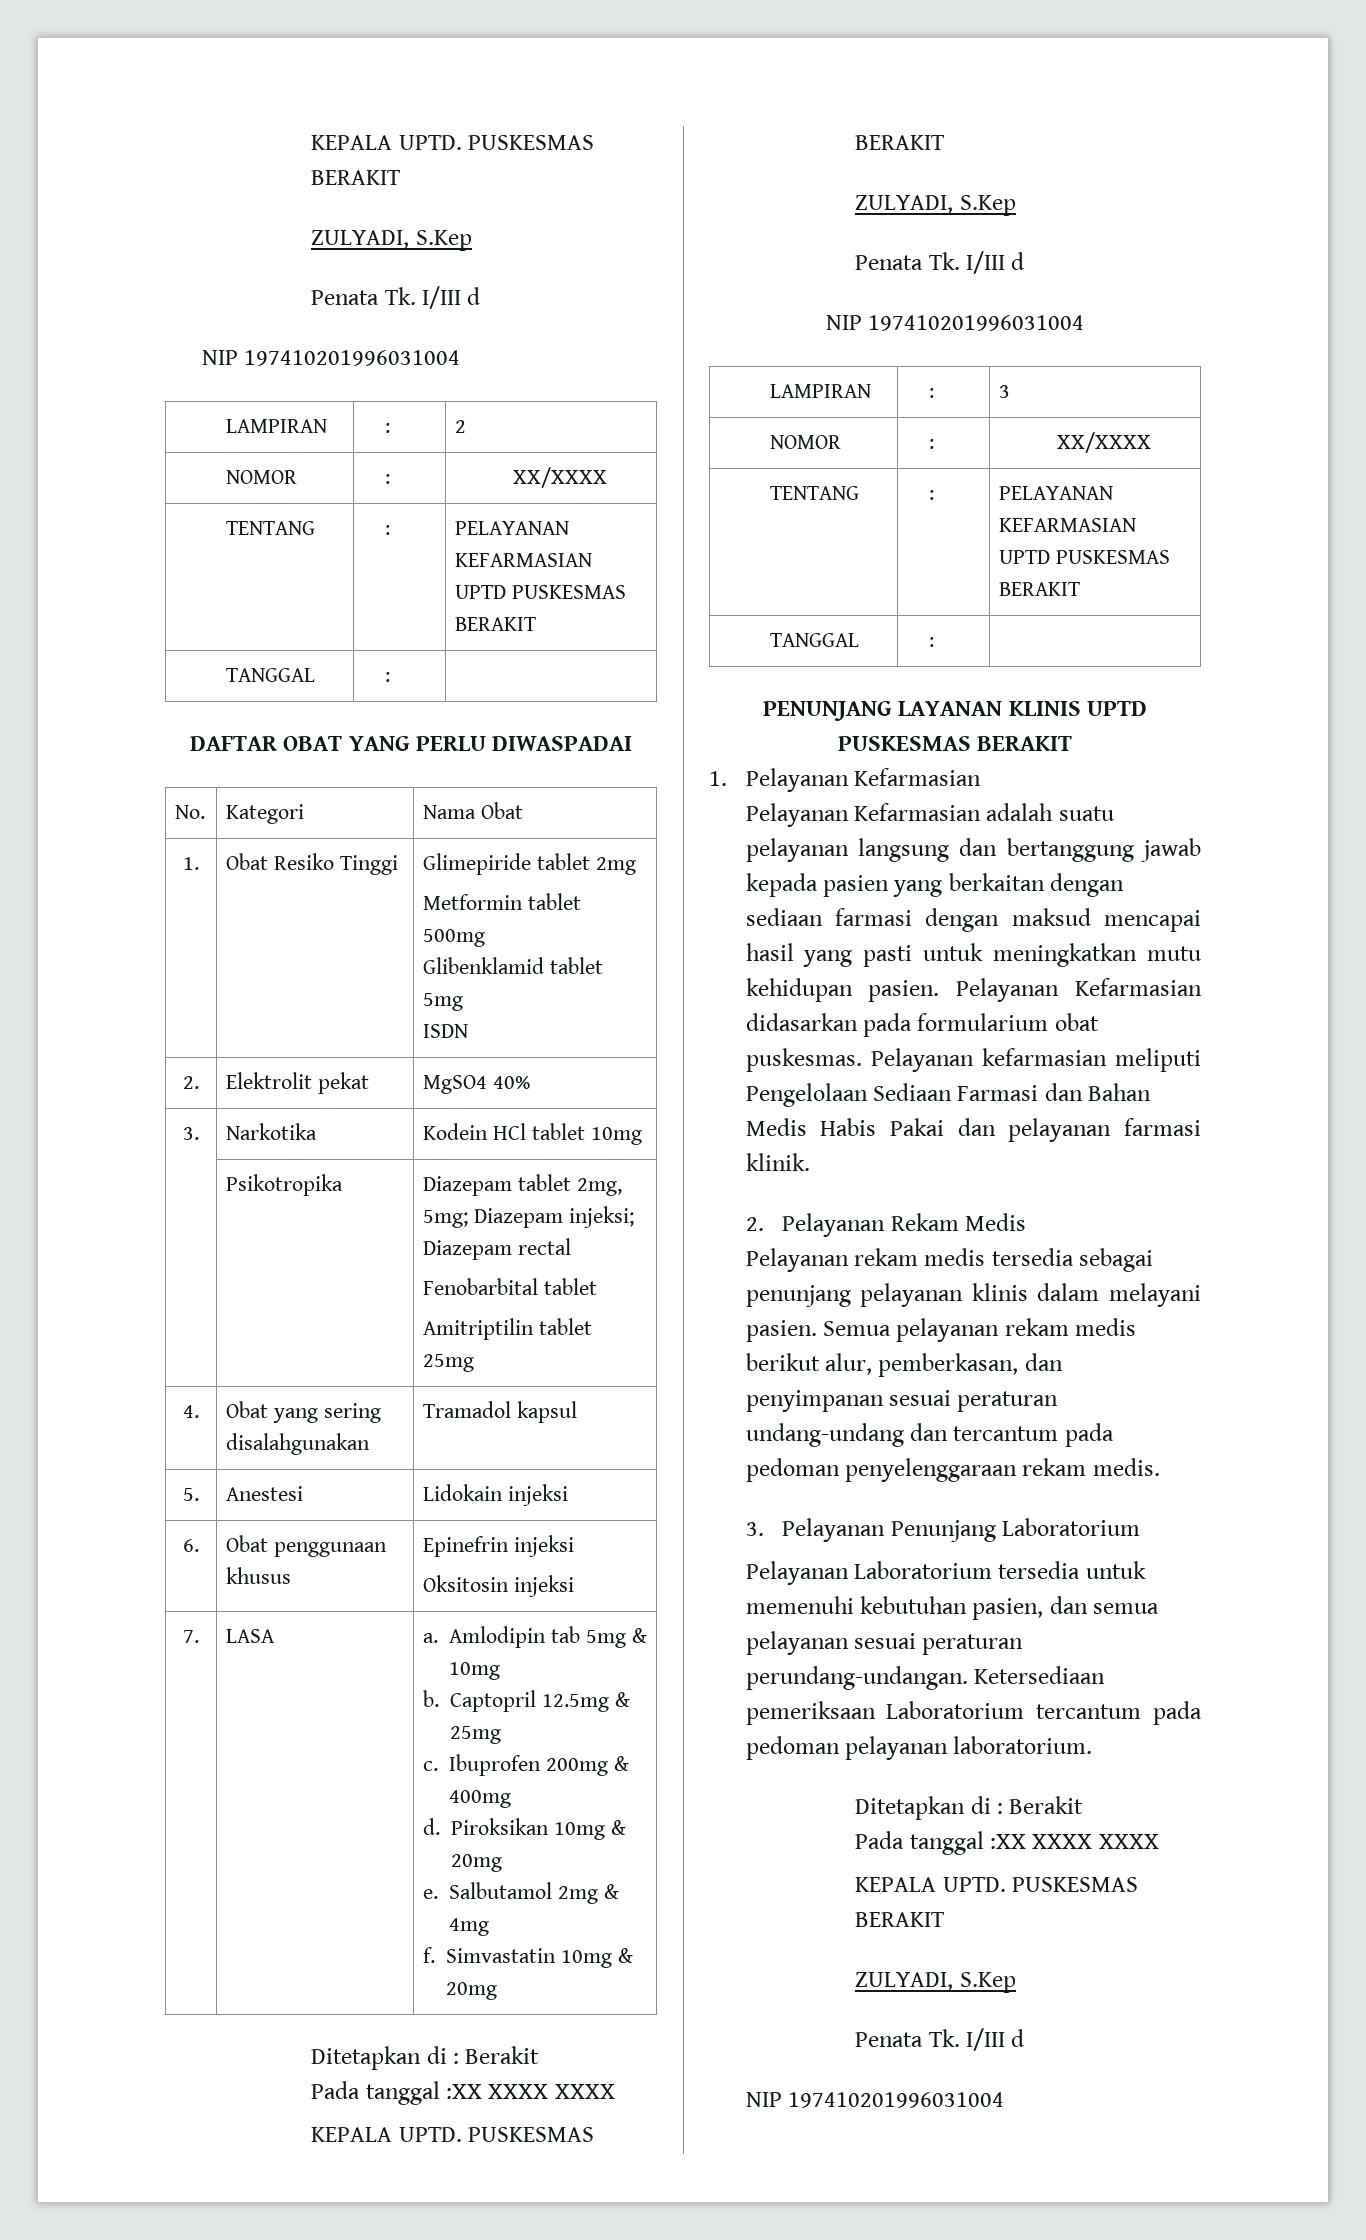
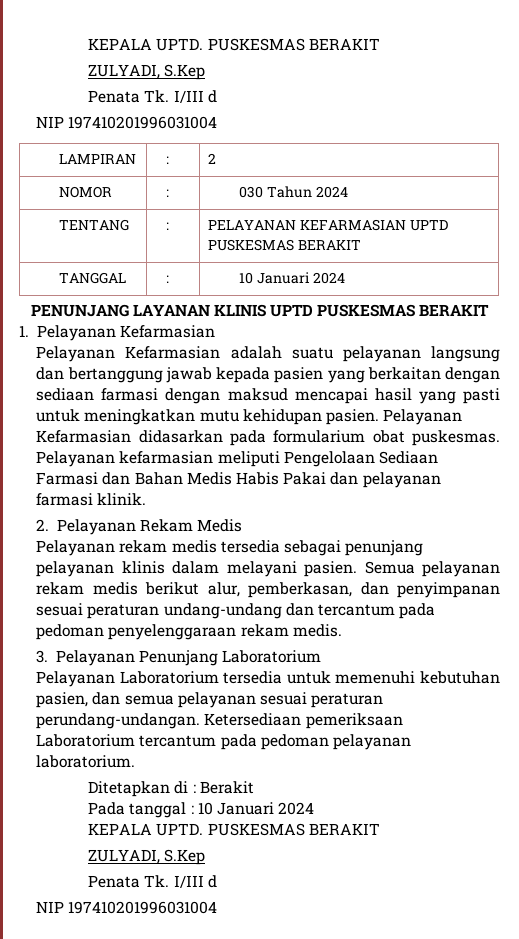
  LAMPIRAN | : | 2
- NOMOR | : | XX/XXXX
+ NOMOR | : | 030 Tahun 2024
  TENTANG | : | PELAYANAN KEFARMASIAN UPTD PUSKESMAS BERAKIT
- TANGGAL | : |
- DAFTAR OBAT YANG PERLU DIWASPADAI
- No. | Kategori | Nama Obat
- 1. | Obat Resiko Tinggi | Glimepiride tablet 2mg
- Metformin tablet 500mg
- Glibenklamid tablet 5mg
- ISDN
- 2. | Elektrolit pekat | MgSO4 40%
- 3. | Narkotika | Kodein HCl tablet 10mg
- | Psikotropika | Diazepam tablet 2mg, 5mg; Diazepam injeksi; Diazepam rectal
- Fenobarbital tablet
- Amitriptilin tablet 25mg
- 4. | Obat yang sering disalahgunakan | Tramadol kapsul
- 5. | Anestesi | Lidokain injeksi
- 6. | Obat penggunaan khusus | Epinefrin injeksi
- Oksitosin injeksi
- 7. | LASA | a. Amlodipin tab 5mg & 10mg
- b. Captopril 12.5mg & 25mg
- c. Ibuprofen 200mg & 400mg
- d. Piroksikan 10mg & 20mg
- e. Salbutamol 2mg & 4mg
- f. Simvastatin 10mg & 20mg
- Ditetapkan di : Berakit
- Pada tanggal :XX XXXX XXXX
- KEPALA UPTD. PUSKESMAS BERAKIT
- ZULYADI, S.Kep
- Penata Tk. I/III d
- NIP 197410201996031004
- LAMPIRAN | : | 3
- NOMOR | : | XX/XXXX
- TENTANG | : | PELAYANAN KEFARMASIAN UPTD PUSKESMAS BERAKIT
- TANGGAL | : |
+ TANGGAL | : | 10 Januari 2024
  Ketersediaan pemeriksaan Laboratorium tercantum pada pedoman pelayanan laboratorium.
  Ditetapkan di : Berakit
- Pada tanggal :XX XXXX XXXX
+ Pada tanggal : 10 Januari 2024

